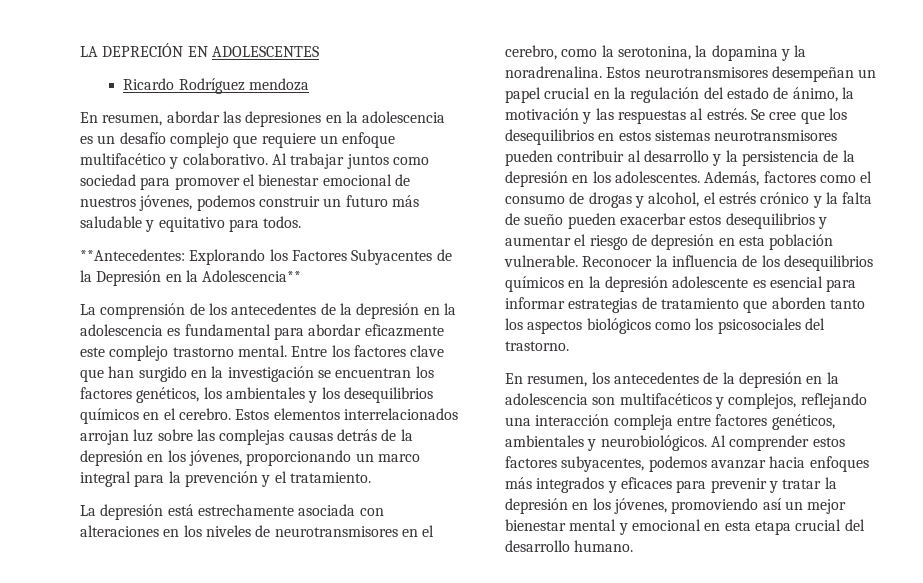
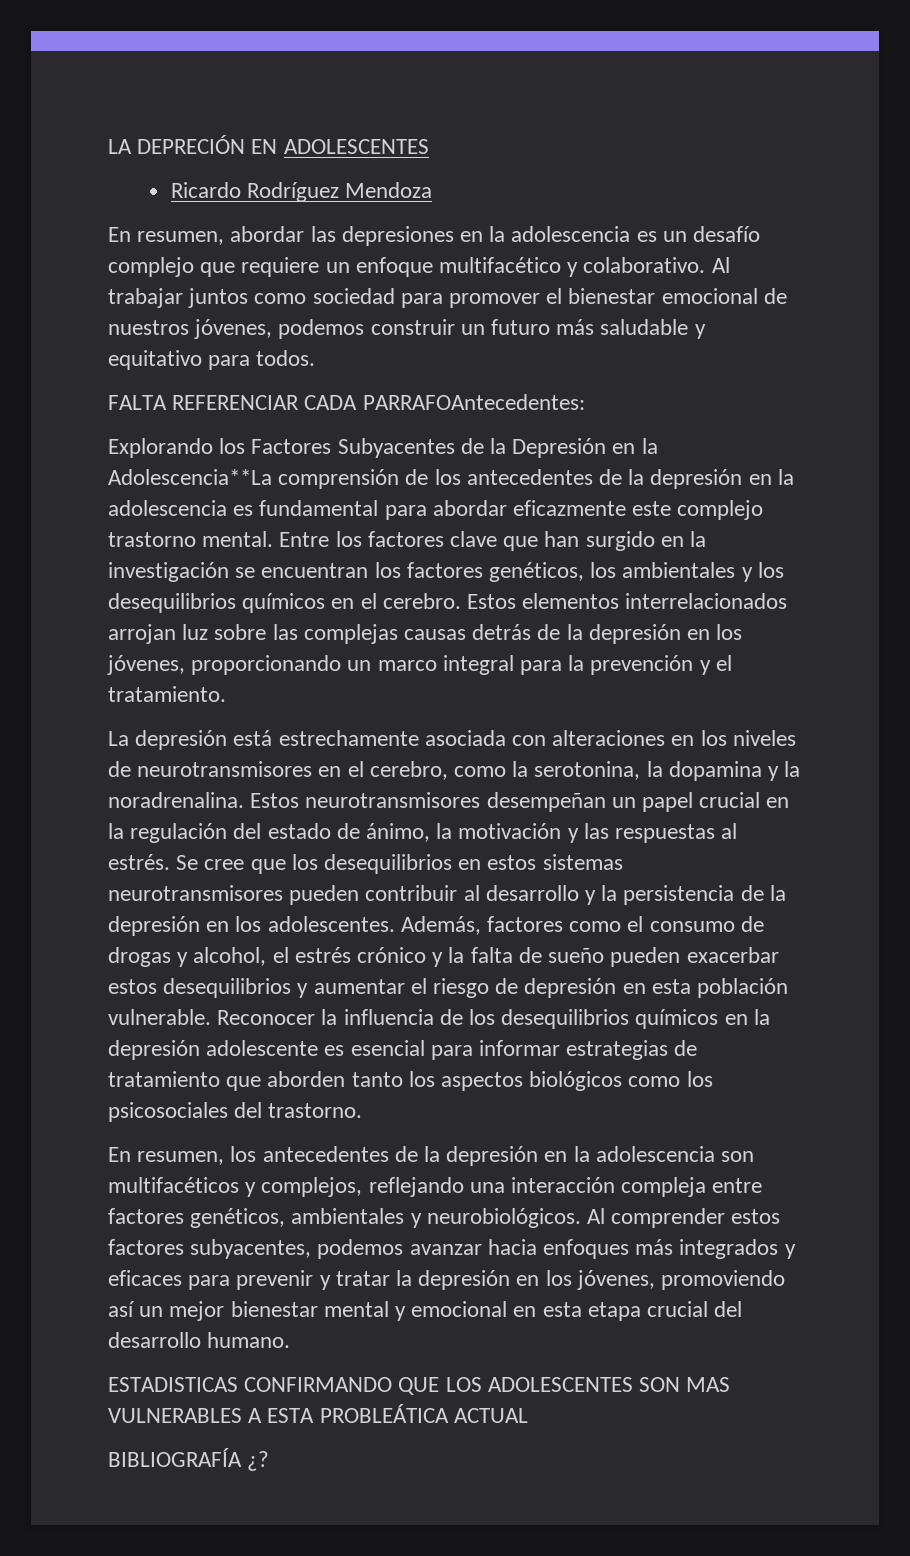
- Ricardo Rodríguez mendoza
+ Ricardo Rodríguez Mendoza
- **Antecedentes: Explorando los Factores Subyacentes de la Depresión en la Adolescencia**
- La comprensión de los antecedentes de la depresión en la adolescencia es fundamental para abordar eficazmente este complejo trastorno mental.
+ FALTA REFERENCIAR CADA PARRAFOAntecedentes:
+ Explorando los Factores Subyacentes de la Depresión en la Adolescencia**La comprensión de los antecedentes de la depresión en la adolescencia es fundamental para abordar eficazmente este complejo trastorno mental.
+ ESTADISTICAS CONFIRMANDO QUE LOS ADOLESCENTES SON MAS VULNERABLES A ESTA PROBLEÁTICA ACTUAL
+ BIBLIOGRAFÍA ¿?

